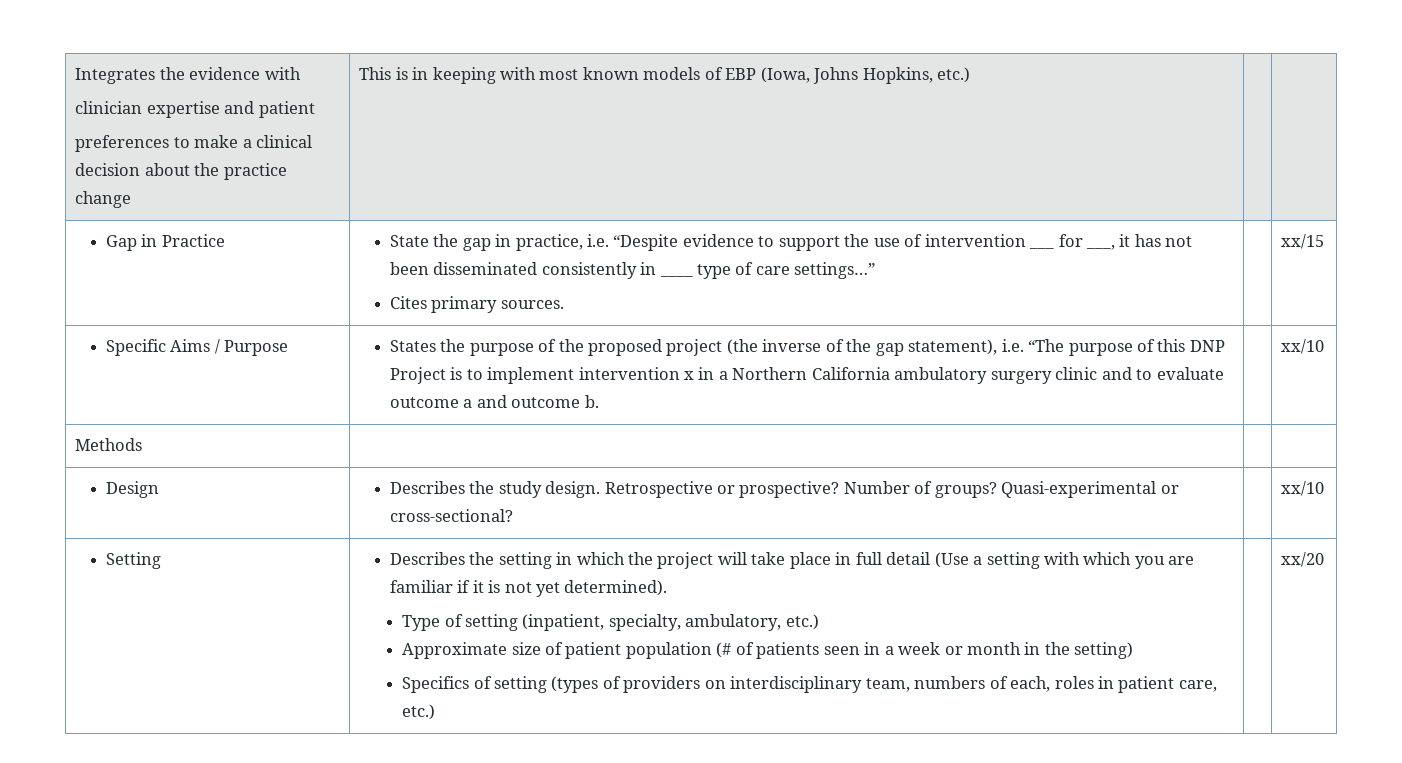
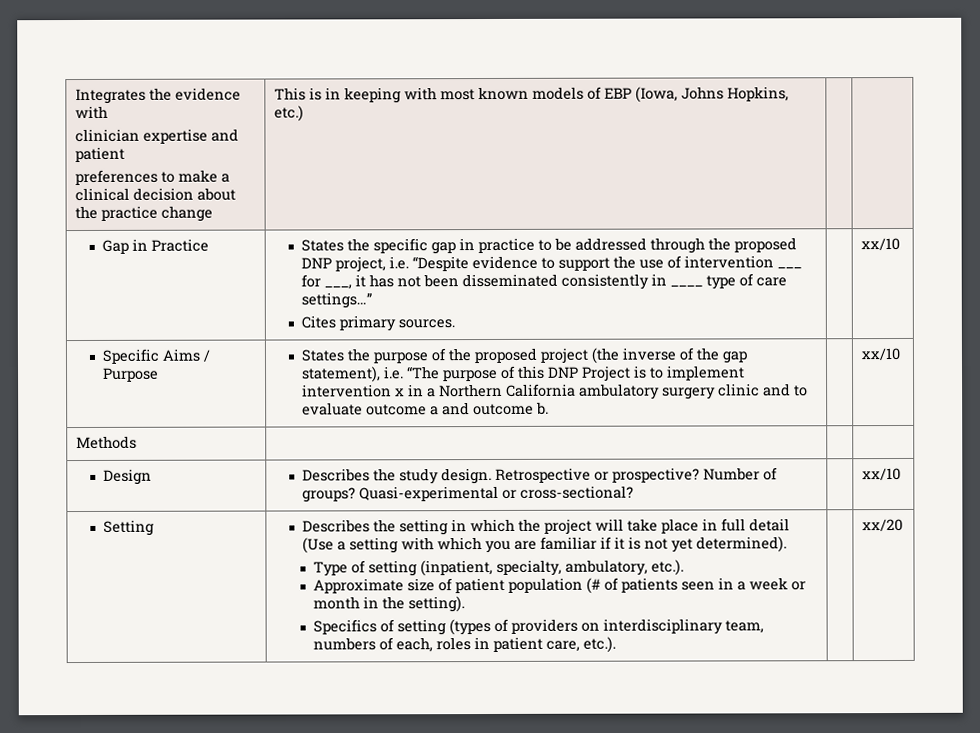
- State the gap in practice, i.e. “Despite evidence to support the use of intervention ___ for ___, it has not been disseminated consistently in ____ type of care settings…”
+ States the specific gap in practice to be addressed through the proposed DNP project, i.e. “Despite evidence to support the use of intervention ___ for ___, it has not been disseminated consistently in ____ type of care settings…”
- Cites primary sources. | | xx/15
+ Cites primary sources. | | xx/10
- Type of setting (inpatient, specialty, ambulatory, etc.)
+ Type of setting (inpatient, specialty, ambulatory, etc.).
- Approximate size of patient population (# of patients seen in a week or month in the setting)
+ Approximate size of patient population (# of patients seen in a week or month in the setting).
- Specifics of setting (types of providers on interdisciplinary team, numbers of each, roles in patient care, etc.)
+ Specifics of setting (types of providers on interdisciplinary team, numbers of each, roles in patient care, etc.).

